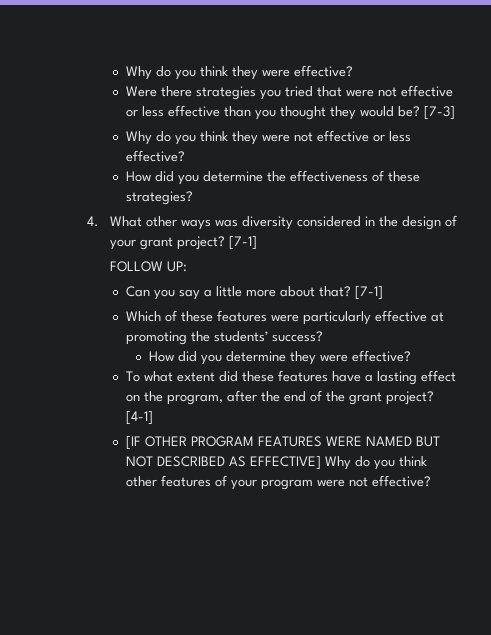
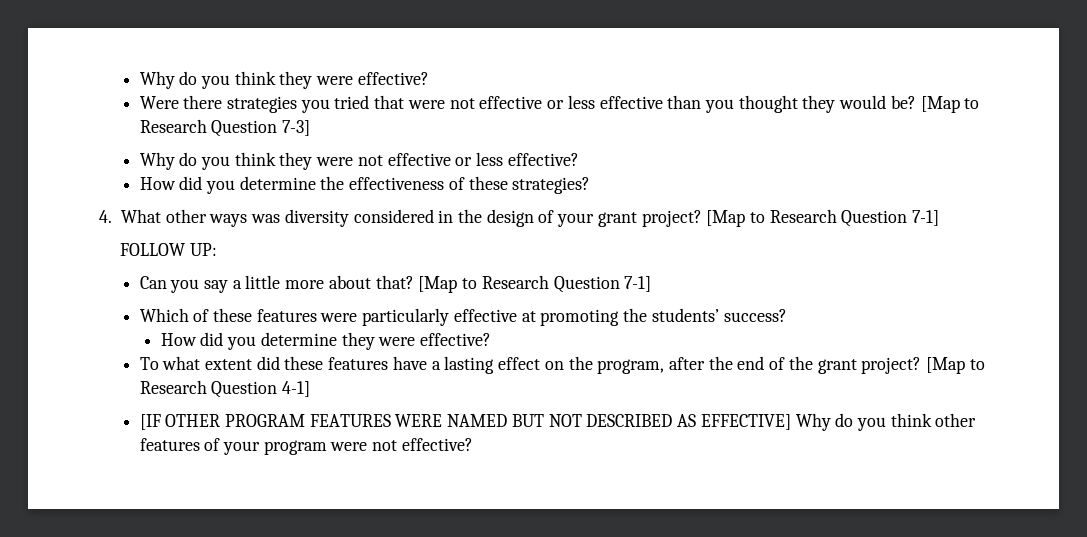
- [7-3]
+ [Map to Research Question 7-3]
- 4. What other ways was diversity considered in the design of your grant project? [7-1]
+ 4. What other ways was diversity considered in the design of your grant project? [Map to Research Question 7-1]
- Can you say a little more about that? [7-1]
+ Can you say a little more about that? [Map to Research Question 7-1]
- [4-1]
+ [Map to Research Question 4-1]

